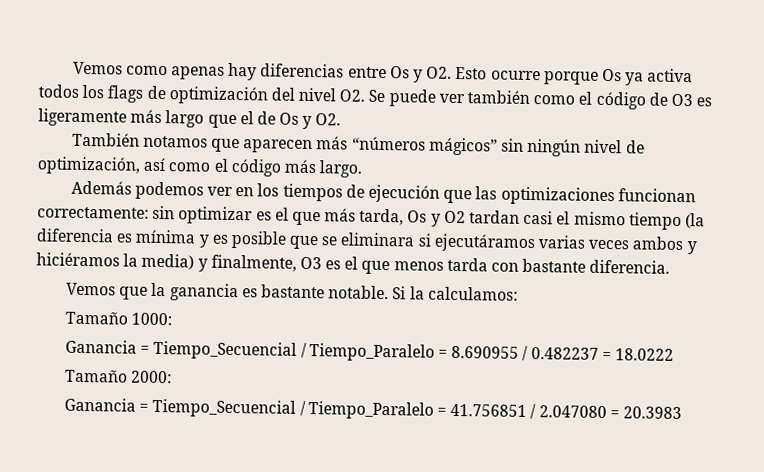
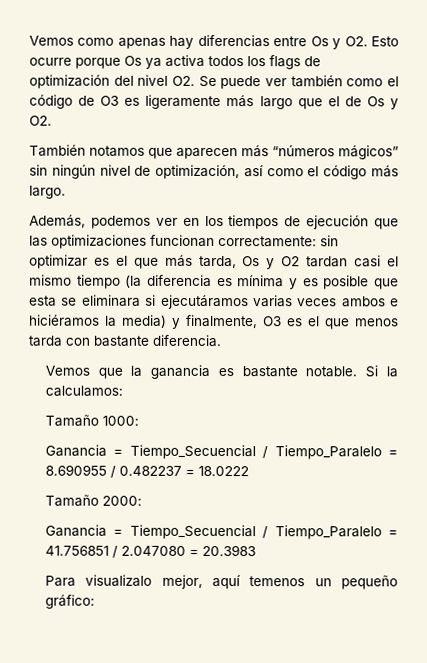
- Además podemos ver en los tiempos de ejecución que las optimizaciones funcionan correctamente: sin optimizar es el que más tarda, Os y O2 tardan casi el mismo tiempo (la diferencia es mínima y es posible que se eliminara si ejecutáramos varias veces ambos y hiciéramos la media) y finalmente, O3 es el que menos tarda con bastante diferencia.
+ Además, podemos ver en los tiempos de ejecución que las optimizaciones funcionan correctamente: sin optimizar es el que más tarda, Os y O2 tardan casi el mismo tiempo (la diferencia es mínima y es posible que esta se eliminara si ejecutáramos varias veces ambos e hiciéramos la media) y finalmente, O3 es el que menos tarda con bastante diferencia.
+ Para visualizalo mejor, aquí temenos un pequeño gráfico:

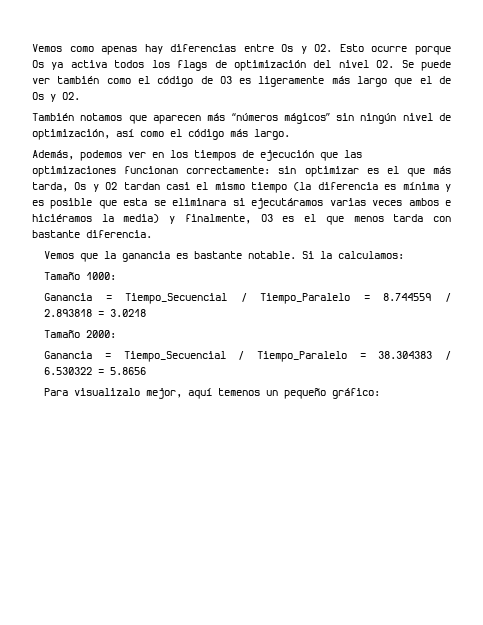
- Ganancia = Tiempo_Secuencial / Tiempo_Paralelo = 8.690955 / 0.482237 = 18.0222
+ Ganancia = Tiempo_Secuencial / Tiempo_Paralelo = 8.744559 / 2.893818 = 3.0218
- Ganancia = Tiempo_Secuencial / Tiempo_Paralelo = 41.756851 / 2.047080 = 20.3983
+ Ganancia = Tiempo_Secuencial / Tiempo_Paralelo = 38.304383 / 6.530322 = 5.8656

